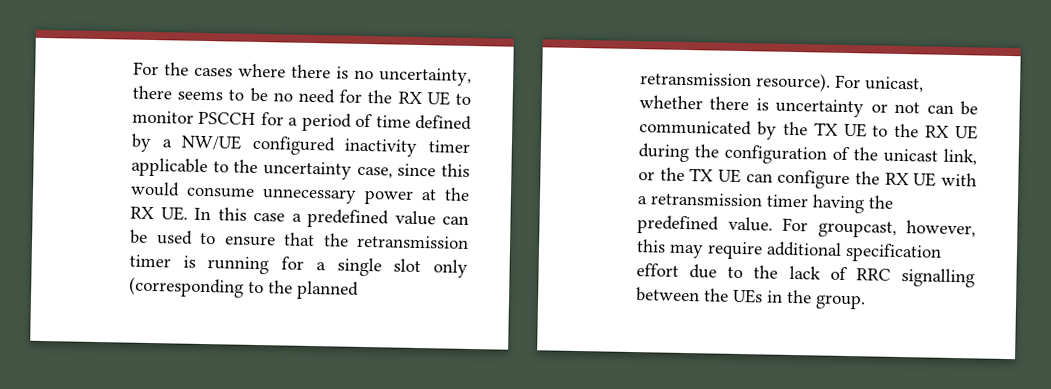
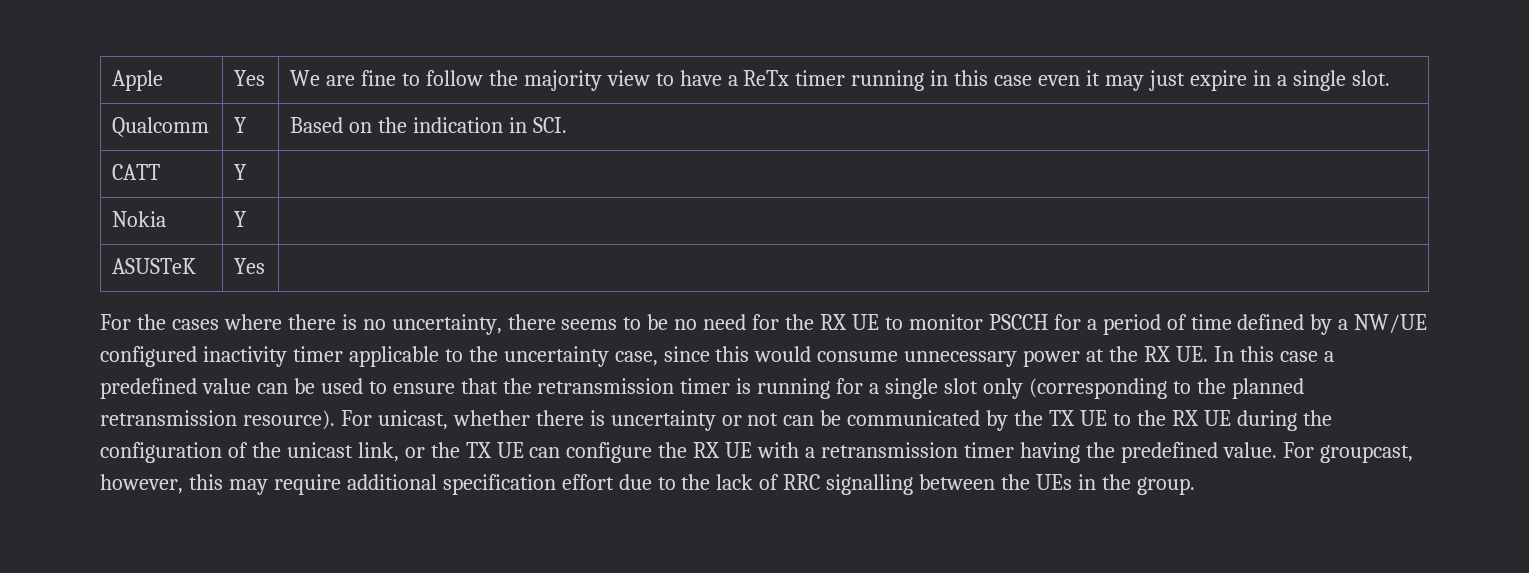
+ Apple | Yes | We are fine to follow the majority view to have a ReTx timer running in this case even it may just expire in a single slot.
+ Qualcomm | Y | Based on the indication in SCI.
+ CATT | Y |
+ Nokia | Y |
+ ASUSTeK | Yes |

